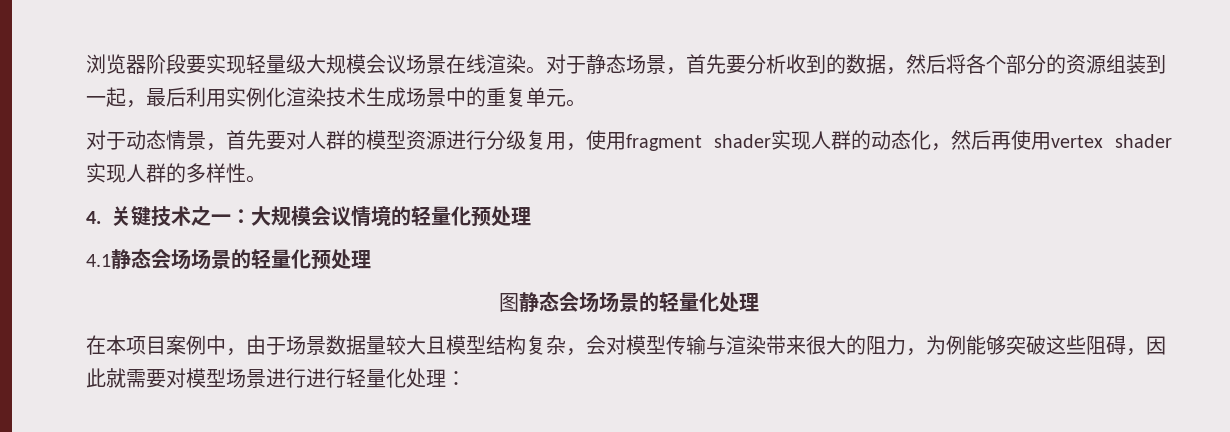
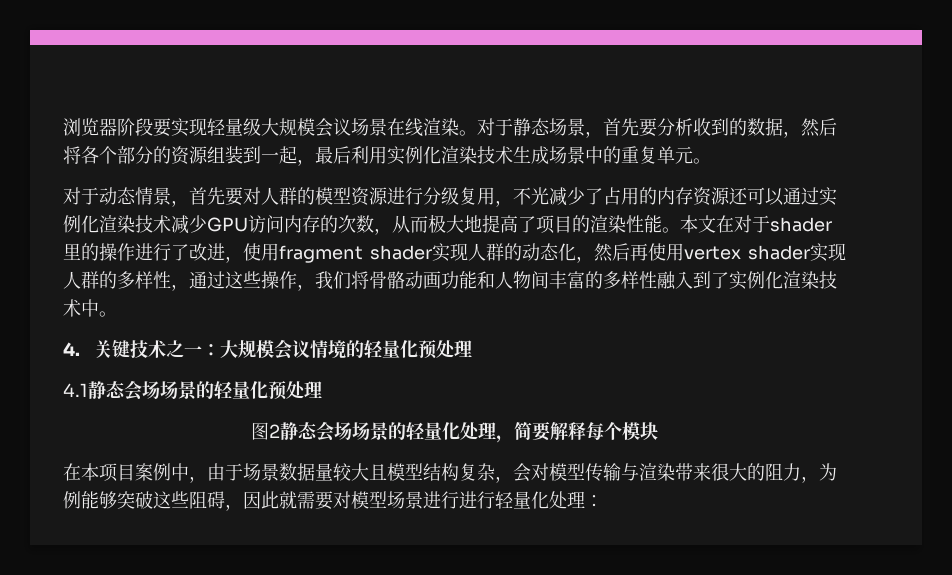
- 对于动态情景，首先要对人群的模型资源进行分级复用，使用fragment shader实现人群的动态化，然后再使用vertex shader实现人群的多样性。
+ 对于动态情景，首先要对人群的模型资源进行分级复用，不光减少了占用的内存资源还可以通过实例化渲染技术减少GPU访问内存的次数，从而极大地提高了项目的渲染性能。本文在对于shader里的操作进行了改进，使用fragment shader实现人群的动态化，然后再使用vertex shader实现人群的多样性，通过这些操作，我们将骨骼动画功能和人物间丰富的多样性融入到了实例化渲染技术中。
- 图静态会场场景的轻量化处理
+ 图2静态会场场景的轻量化处理，简要解释每个模块

